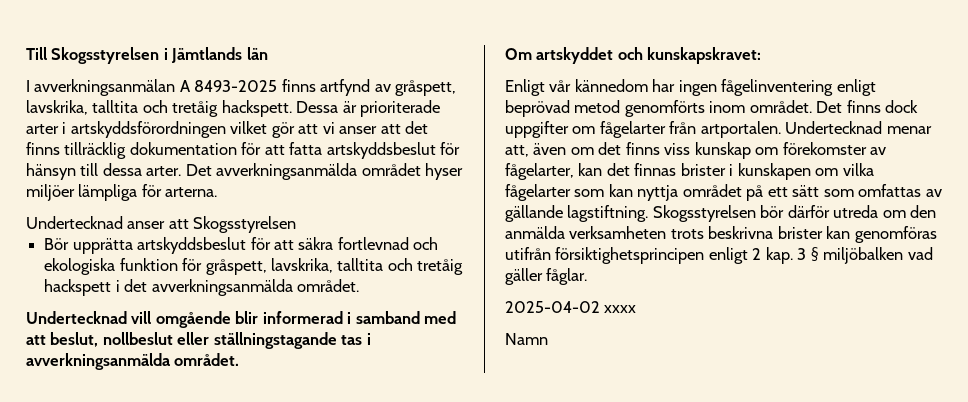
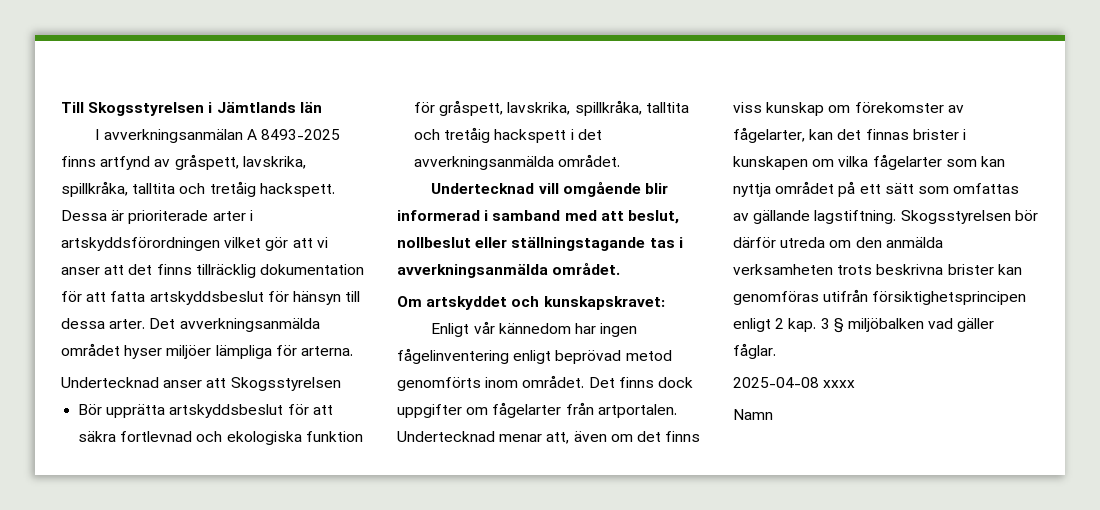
- I avverkningsanmälan A 8493-2025 finns artfynd av gråspett, lavskrika, talltita och tretåig hackspett.
+ I avverkningsanmälan A 8493-2025 finns artfynd av gråspett, lavskrika, spillkråka, talltita och tretåig hackspett.
- Bör upprätta artskyddsbeslut för att säkra fortlevnad och ekologiska funktion för gråspett, lavskrika, talltita och tretåig hackspett i det avverkningsanmälda området.
+ Bör upprätta artskyddsbeslut för att säkra fortlevnad och ekologiska funktion för gråspett, lavskrika, spillkråka, talltita och tretåig hackspett i det avverkningsanmälda området.
- 2025-04-02 xxxx
+ 2025-04-08 xxxx

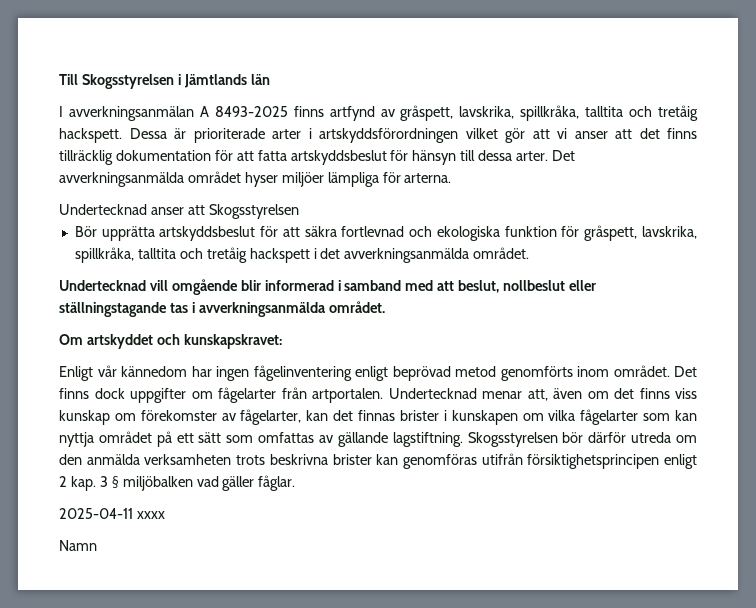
- 2025-04-08 xxxx
+ 2025-04-11 xxxx

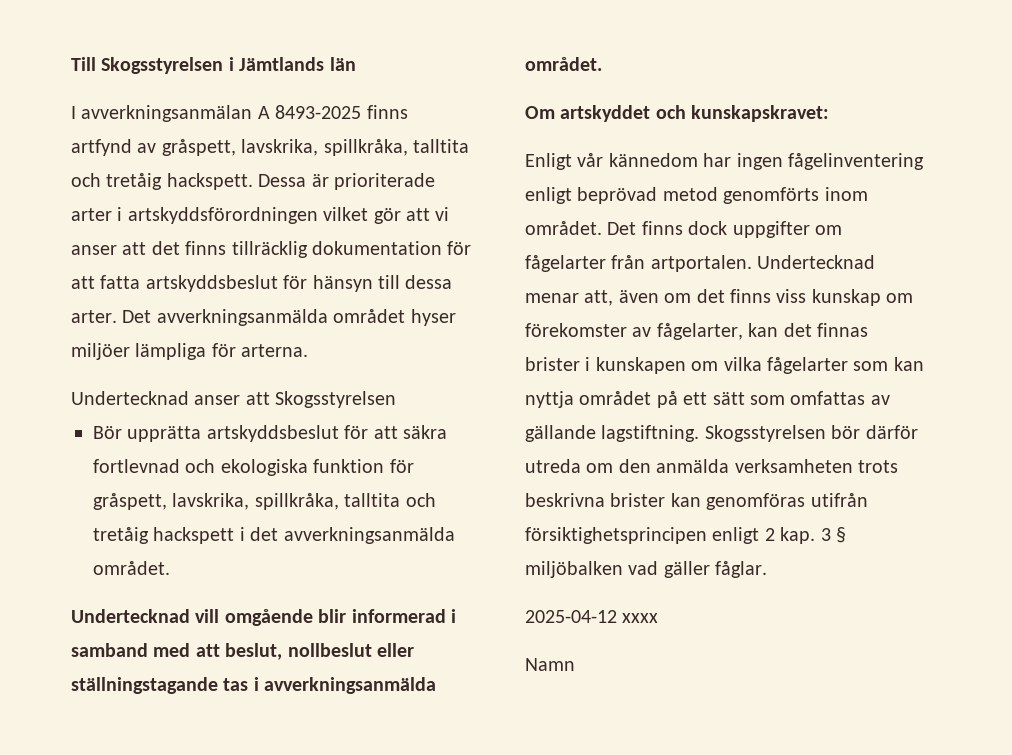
- 2025-04-11 xxxx
+ 2025-04-12 xxxx

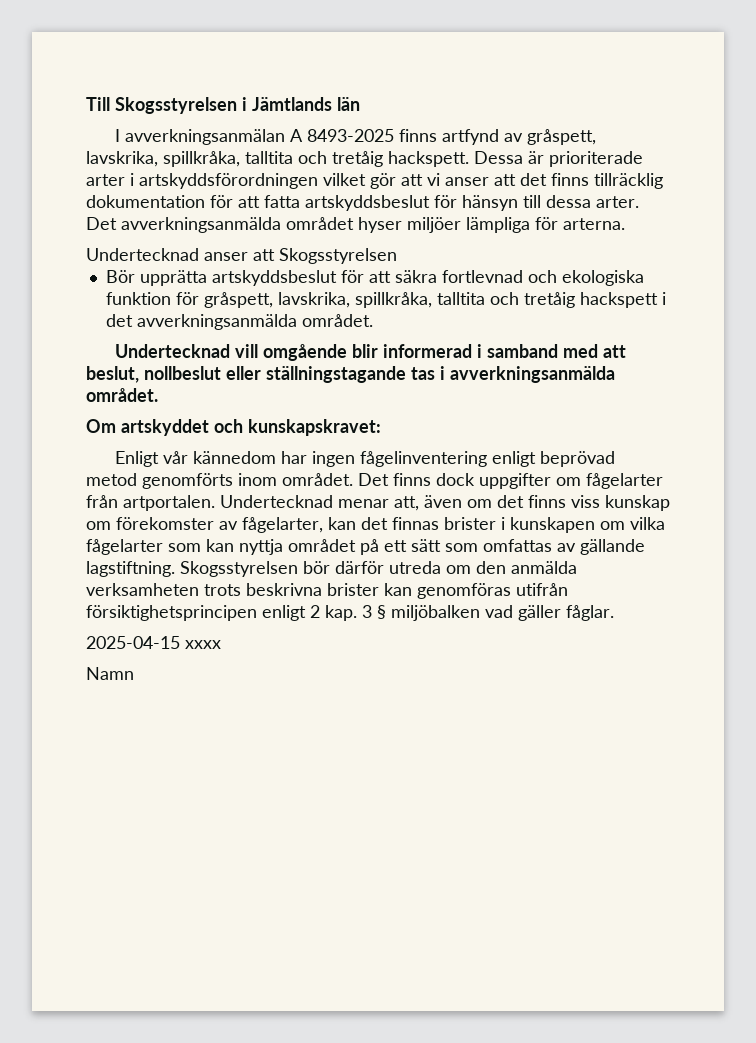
- 2025-04-12 xxxx
+ 2025-04-15 xxxx

